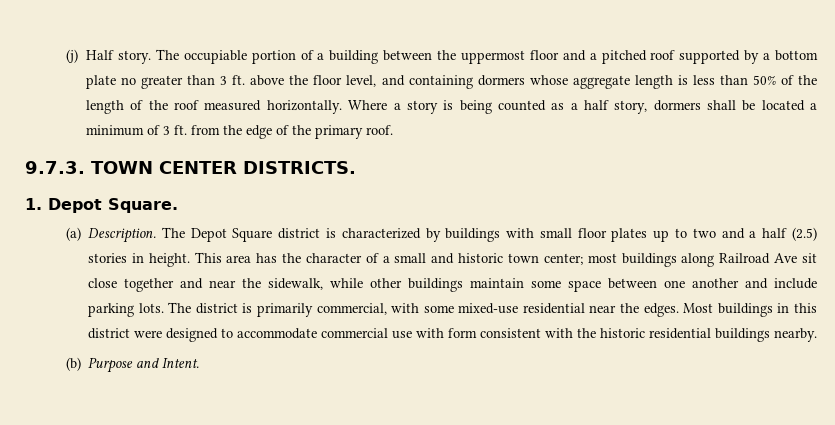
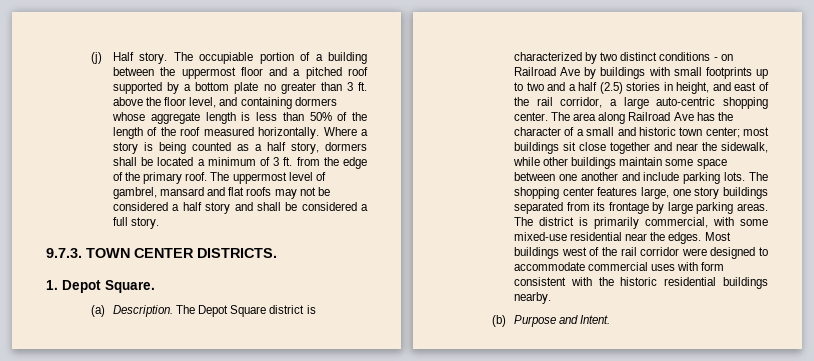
+ The uppermost level of gambrel, mansard and flat roofs may not be considered a half story and shall be considered a full story.
- The Depot Square district is characterized by buildings with small floor plates up to two and a half (2.5) stories in height. This area has the character of a small and historic town center; most buildings along Railroad Ave sit close together and near the sidewalk, while other buildings maintain some space between one another and include parking lots.
+ The Depot Square district is characterized by two distinct conditions - on Railroad Ave by buildings with small footprints up to two and a half (2.5) stories in height, and east of the rail corridor, a large auto-centric shopping center. The area along Railroad Ave has the character of a small and historic town center; most buildings sit close together and near the sidewalk, while other buildings maintain some space between one another and include parking lots.
- The district is primarily commercial, with some mixed-use residential near the edges.
+ The shopping center features large, one story buildings separated from its frontage by large parking areas. The district is primarily commercial, with some mixed-use residential near the edges.
- Most buildings in this district were designed to accommodate commercial use with form consistent with the historic residential buildings nearby.
+ Most buildings west of the rail corridor were designed to accommodate commercial uses with form consistent with the historic residential buildings nearby.

